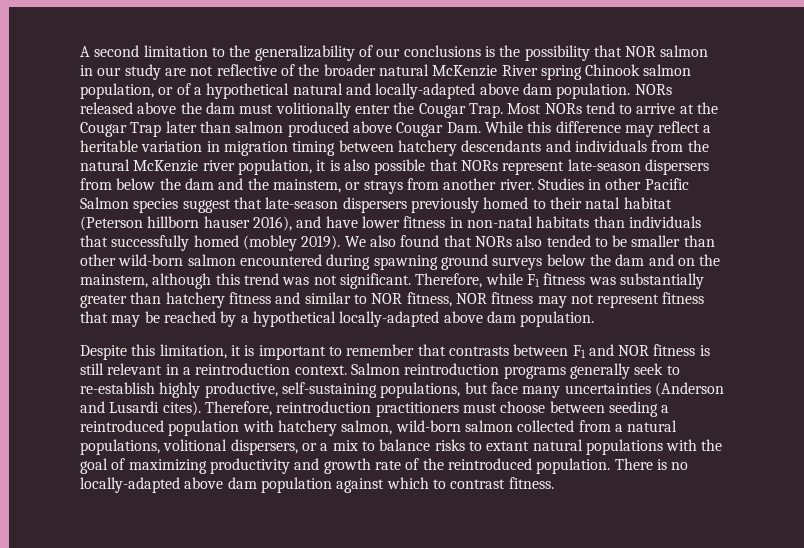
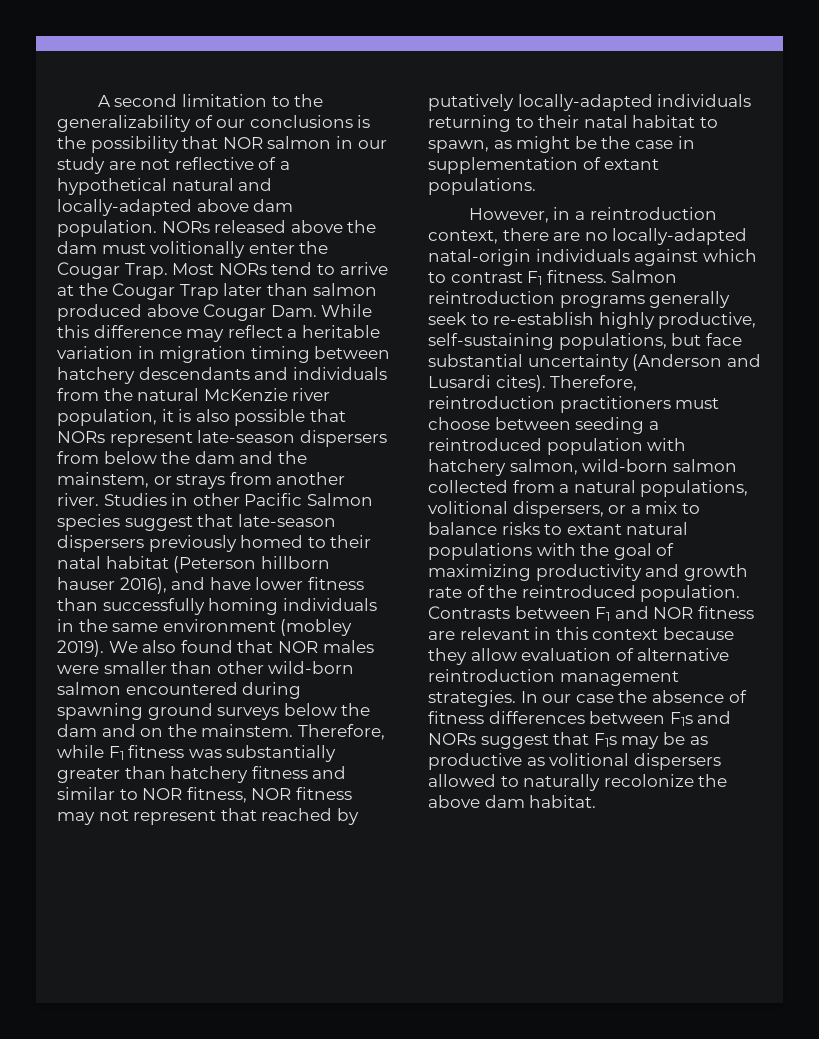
- A second limitation to the generalizability of our conclusions is the possibility that NOR salmon in our study are not reflective of the broader natural McKenzie River spring Chinook salmon population, or of a hypothetical natural and locally-adapted above dam population.
+ A second limitation to the generalizability of our conclusions is the possibility that NOR salmon in our study are not reflective of a hypothetical natural and locally-adapted above dam population.
- Studies in other Pacific Salmon species suggest that late-season dispersers previously homed to their natal habitat (Peterson hillborn hauser 2016), and have lower fitness in non-natal habitats than individuals that successfully homed (mobley 2019).
+ Studies in other Pacific Salmon species suggest that late-season dispersers previously homed to their natal habitat (Peterson hillborn hauser 2016), and have lower fitness than successfully homing individuals in the same environment (mobley 2019).
- We also found that NORs also tended to be smaller than other wild-born salmon encountered during spawning ground surveys below the dam and on the mainstem, although this trend was not significant.
+ We also found that NOR males were smaller than other wild-born salmon encountered during spawning ground surveys below the dam and on the mainstem.
- Therefore, while F1 fitness was substantially greater than hatchery fitness and similar to NOR fitness, NOR fitness may not represent fitness that may be reached by a hypothetical locally-adapted above dam population.
- Despite this limitation, it is important to remember that contrasts between F1 and NOR fitness is still relevant in a reintroduction context.
+ Therefore, while F1 fitness was substantially greater than hatchery fitness and similar to NOR fitness, NOR fitness may not represent that reached by putatively locally-adapted individuals returning to their natal habitat to spawn, as might be the case in supplementation of extant populations.
+ However, in a reintroduction context, there are no locally-adapted natal-origin individuals against which to contrast F1 fitness.
- Salmon reintroduction programs generally seek to re-establish highly productive, self-sustaining populations, but face many uncertainties (Anderson and Lusardi cites).
+ Salmon reintroduction programs generally seek to re-establish highly productive, self-sustaining populations, but face substantial uncertainty (Anderson and Lusardi cites).
- There is no locally-adapted above dam population against which to contrast fitness.
+ Contrasts between F1 and NOR fitness are relevant in this context because they allow evaluation of alternative reintroduction management strategies. In our case the absence of fitness differences between F1s and NORs suggest that F1s may be as productive as volitional dispersers allowed to naturally recolonize the above dam habitat.

